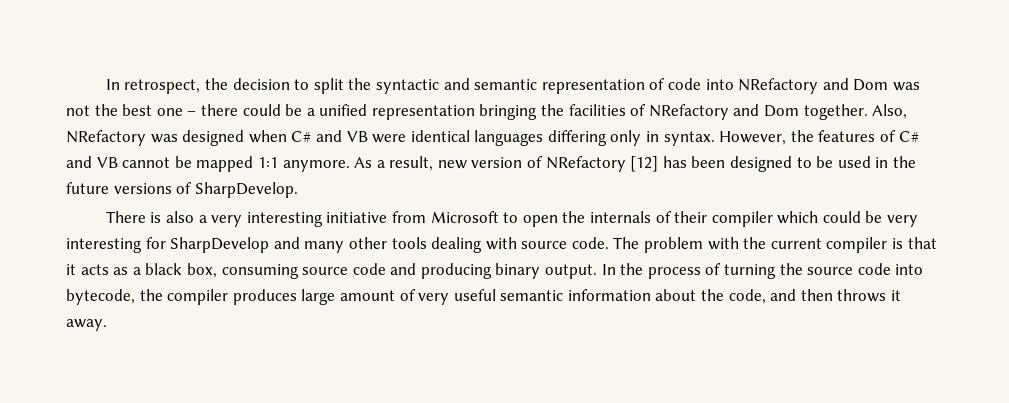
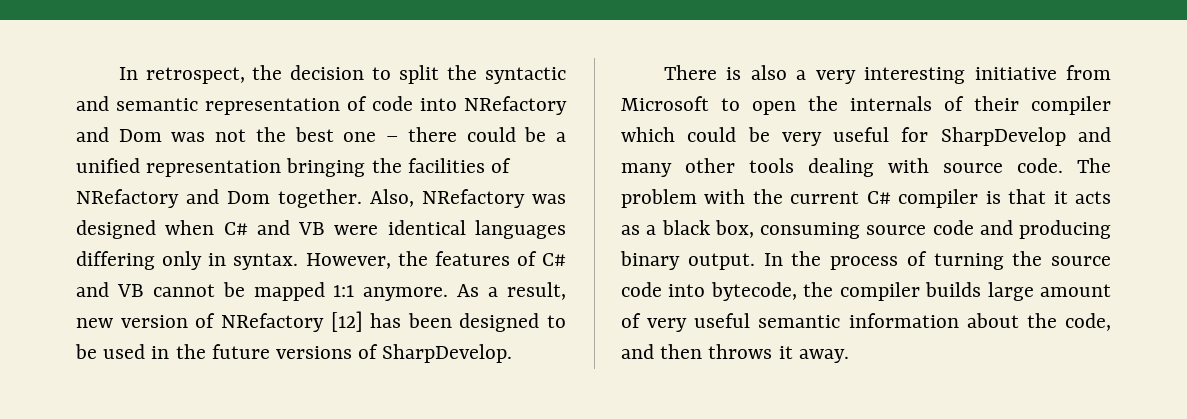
- There is also a very interesting initiative from Microsoft to open the internals of their compiler which could be very interesting for SharpDevelop and many other tools dealing with source code.
+ There is also a very interesting initiative from Microsoft to open the internals of their compiler which could be very useful for SharpDevelop and many other tools dealing with source code.
- The problem with the current compiler is that it acts as a black box, consuming source code and producing binary output.
+ The problem with the current C# compiler is that it acts as a black box, consuming source code and producing binary output.
- In the process of turning the source code into bytecode, the compiler produces large amount of very useful semantic information about the code, and then throws it away.
+ In the process of turning the source code into bytecode, the compiler builds large amount of very useful semantic information about the code, and then throws it away.

